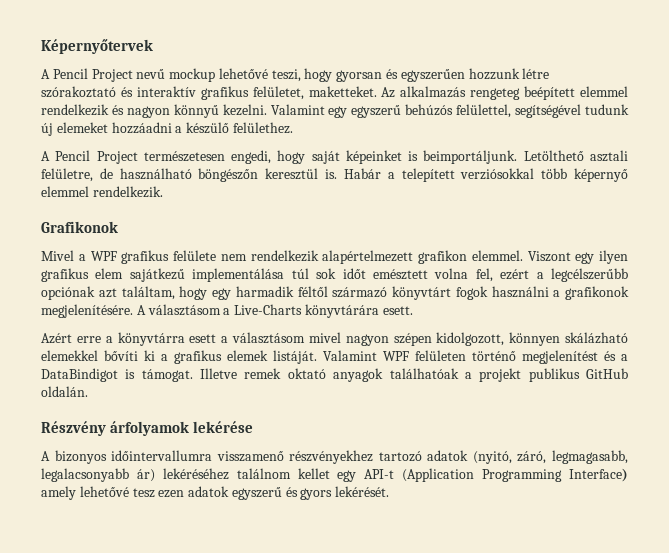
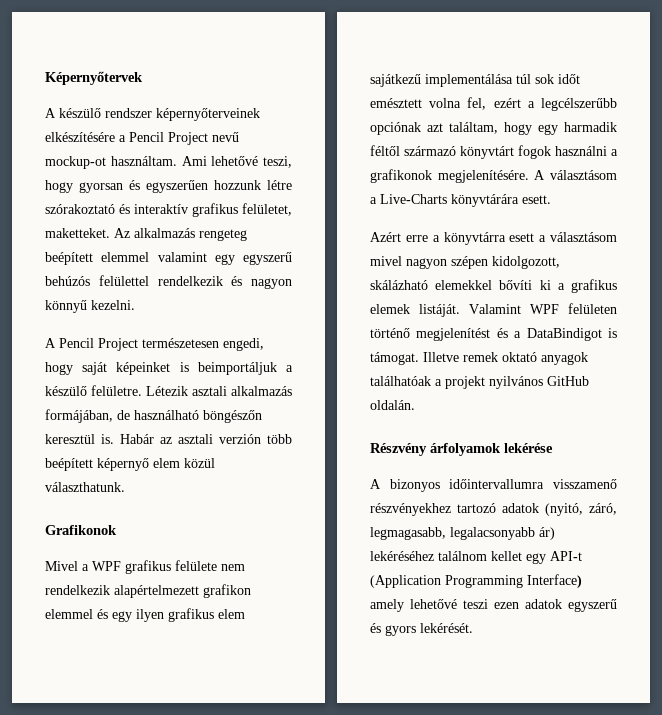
- A Pencil Project nevű mockup lehetővé teszi, hogy gyorsan és egyszerűen hozzunk létre szórakoztató és interaktív grafikus felületet, maketteket.
+ A készülő rendszer képernyőterveinek elkészítésére a Pencil Project nevű mockup-ot használtam. Ami lehetővé teszi, hogy gyorsan és egyszerűen hozzunk létre szórakoztató és interaktív grafikus felületet, maketteket.
- Az alkalmazás rengeteg beépített elemmel rendelkezik és nagyon könnyű kezelni. Valamint egy egyszerű behúzós felülettel, segítségével tudunk új elemeket hozzáadni a készülő felülethez.
+ Az alkalmazás rengeteg beépített elemmel valamint egy egyszerű behúzós felülettel rendelkezik és nagyon könnyű kezelni.
- A Pencil Project természetesen engedi, hogy saját képeinket is beimportáljunk. Letölthető asztali felületre, de használható böngészőn keresztül is.
+ A Pencil Project természetesen engedi, hogy saját képeinket is beimportáljuk a készülő felületre. Létezik asztali alkalmazás formájában, de használható böngészőn keresztül is.
- Habár a telepített verziósokkal több képernyő elemmel rendelkezik.
+ Habár az asztali verzión több beépített képernyő elem közül választhatunk.
- Mivel a WPF grafikus felülete nem rendelkezik alapértelmezett grafikon elemmel. Viszont egy ilyen grafikus elem sajátkezű implementálása túl sok időt emésztett volna fel, ezért a legcélszerűbb opciónak azt találtam, hogy egy harmadik féltől származó könyvtárt fogok használni a grafikonok megjelenítésére.
+ Mivel a WPF grafikus felülete nem rendelkezik alapértelmezett grafikon elemmel és egy ilyen grafikus elem sajátkezű implementálása túl sok időt emésztett volna fel, ezért a legcélszerűbb opciónak azt találtam, hogy egy harmadik féltől származó könyvtárt fogok használni a grafikonok megjelenítésére.
- Azért erre a könyvtárra esett a választásom mivel nagyon szépen kidolgozott, könnyen skálázható elemekkel bővíti ki a grafikus elemek listáját.
+ Azért erre a könyvtárra esett a választásom mivel nagyon szépen kidolgozott, skálázható elemekkel bővíti ki a grafikus elemek listáját.
- Illetve remek oktató anyagok találhatóak a projekt publikus GitHub oldalán.
+ Illetve remek oktató anyagok találhatóak a projekt nyilvános GitHub oldalán.
- A bizonyos időintervallumra visszamenő részvényekhez tartozó adatok (nyitó, záró, legmagasabb, legalacsonyabb ár) lekéréséhez találnom kellet egy API-t (Application Programming Interface) amely lehetővé tesz ezen adatok egyszerű és gyors lekérését.
+ A bizonyos időintervallumra visszamenő részvényekhez tartozó adatok (nyitó, záró, legmagasabb, legalacsonyabb ár) lekéréséhez találnom kellet egy API-t (Application Programming Interface) amely lehetővé teszi ezen adatok egyszerű és gyors lekérését.

